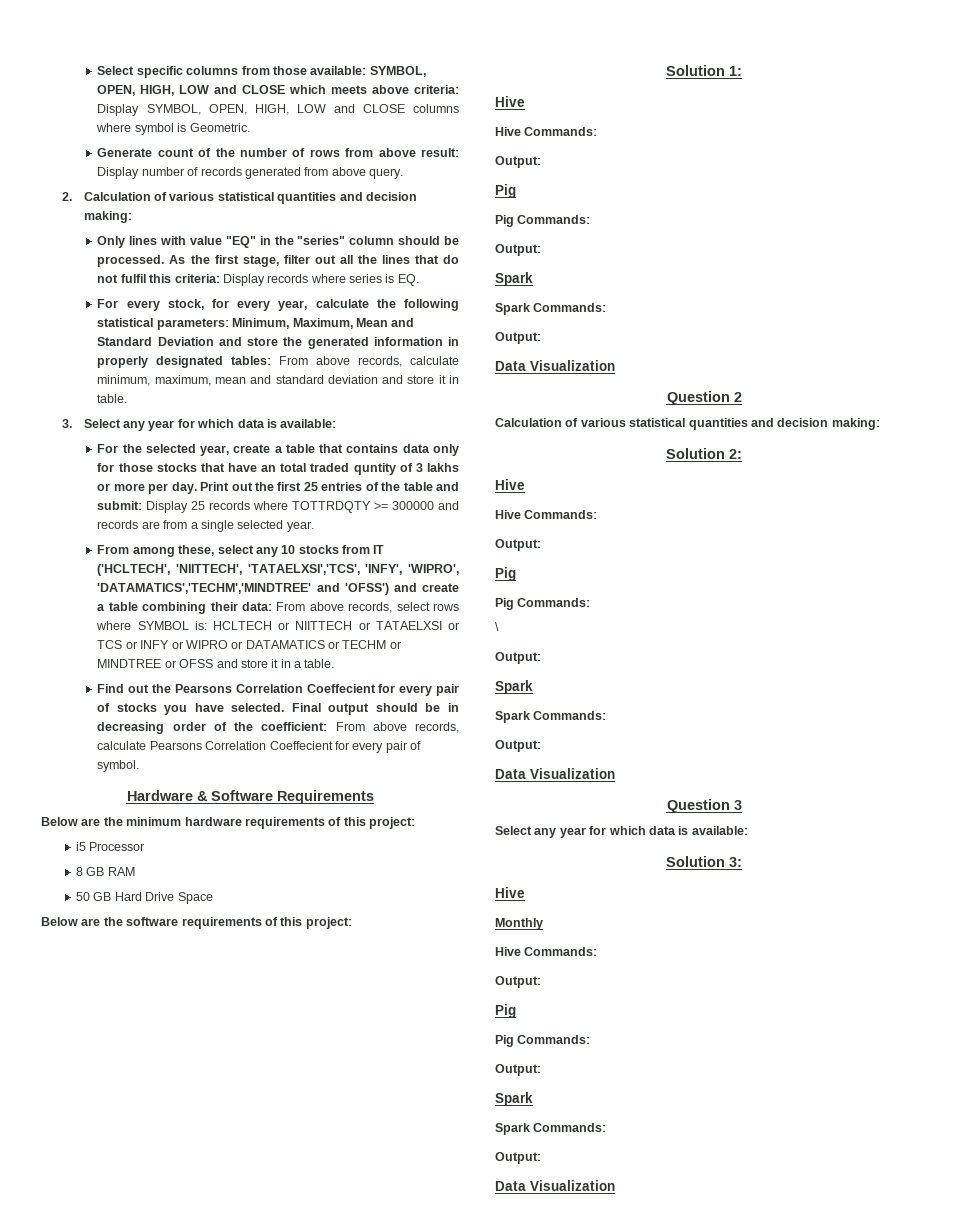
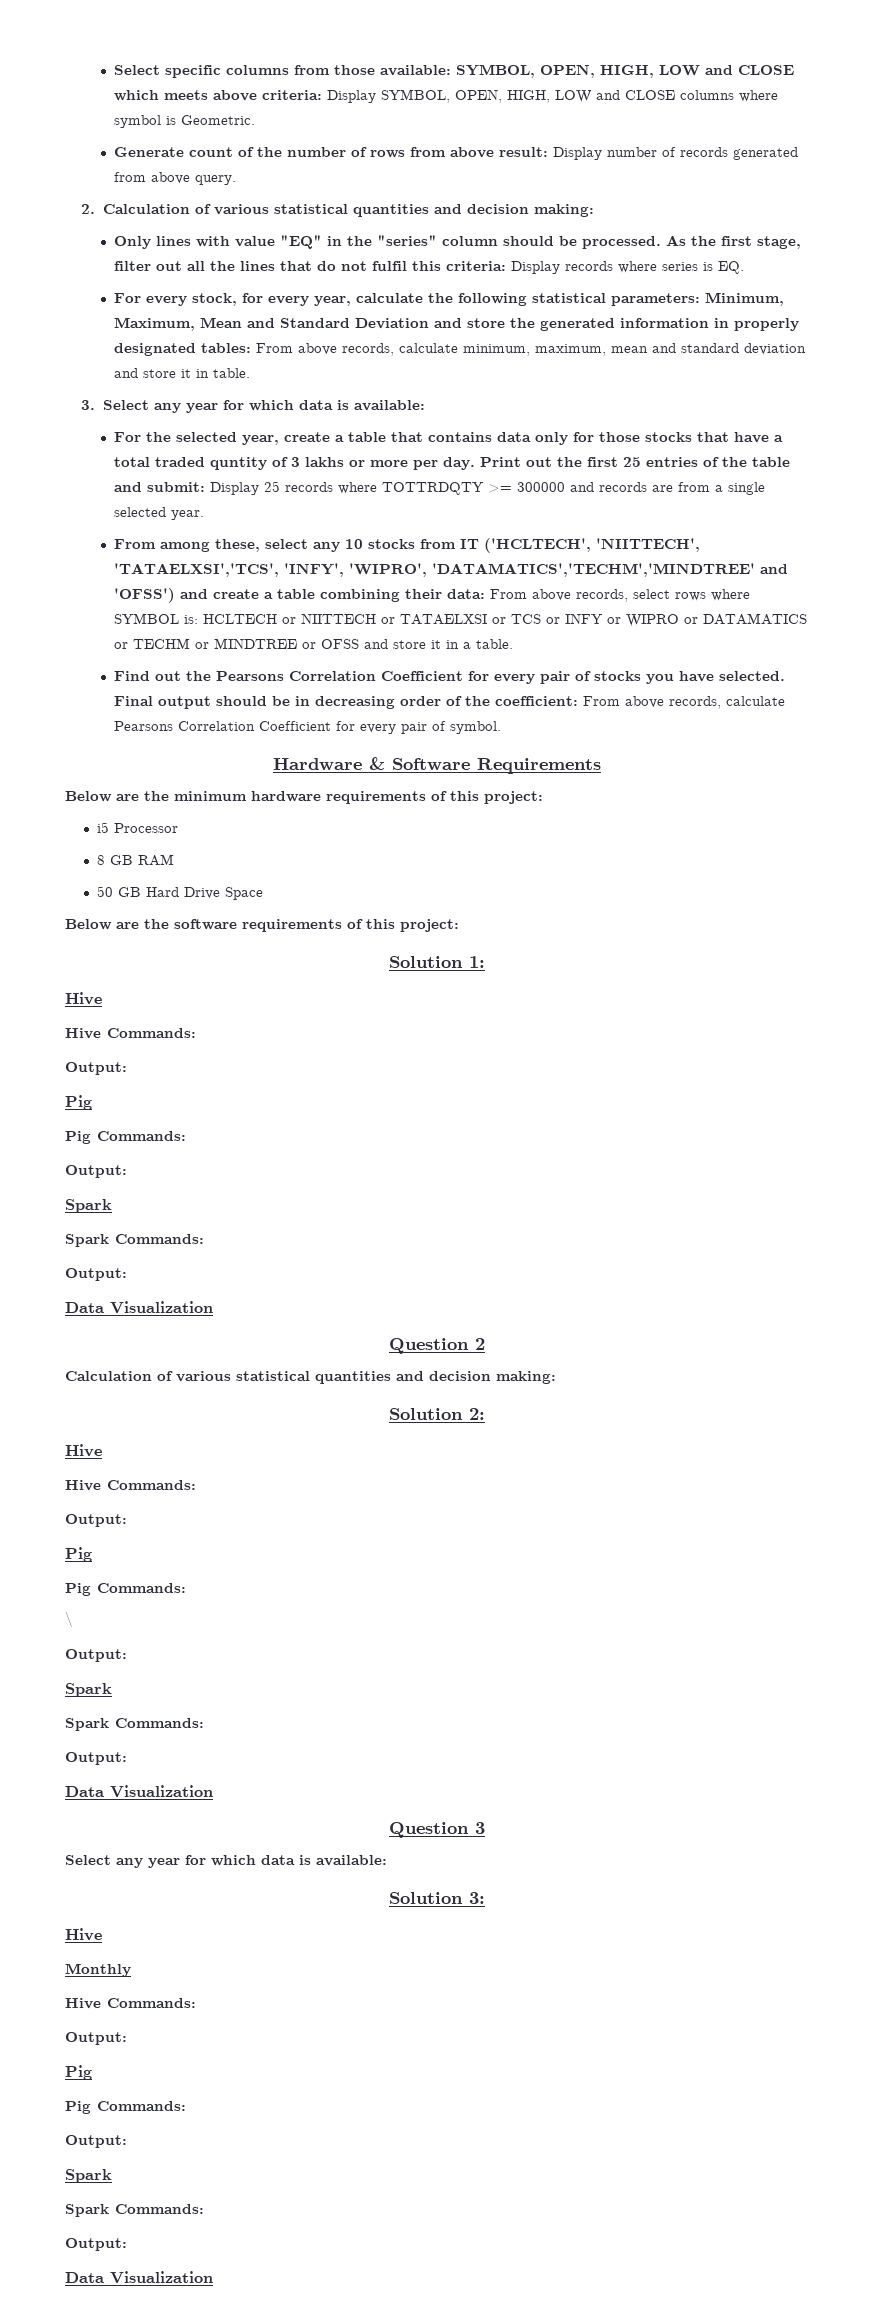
- For the selected year, create a table that contains data only for those stocks that have an total traded quntity of 3 lakhs or more per day.
+ For the selected year, create a table that contains data only for those stocks that have a total traded quntity of 3 lakhs or more per day.
- Find out the Pearsons Correlation Coeffecient for every pair of stocks you have selected.
+ Find out the Pearsons Correlation Coefficient for every pair of stocks you have selected.
- Final output should be in decreasing order of the coefficient: From above records, calculate Pearsons Correlation Coeffecient for every pair of symbol.
+ Final output should be in decreasing order of the coefficient: From above records, calculate Pearsons Correlation Coefficient for every pair of symbol.

